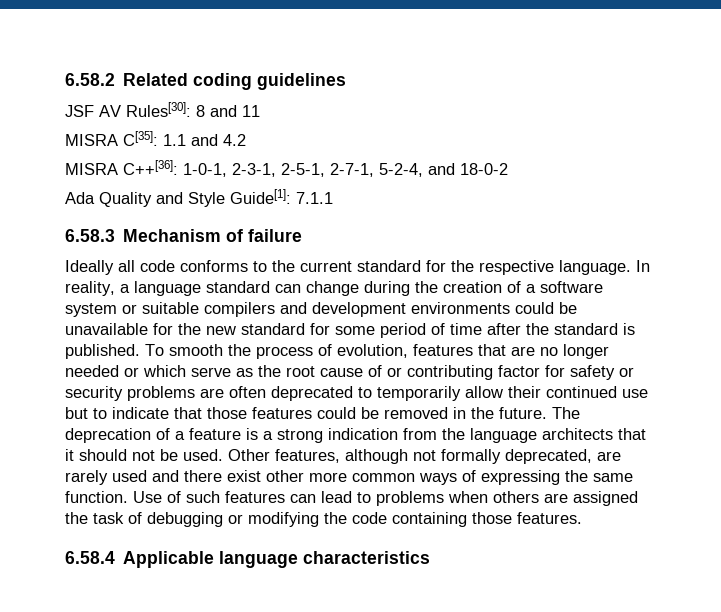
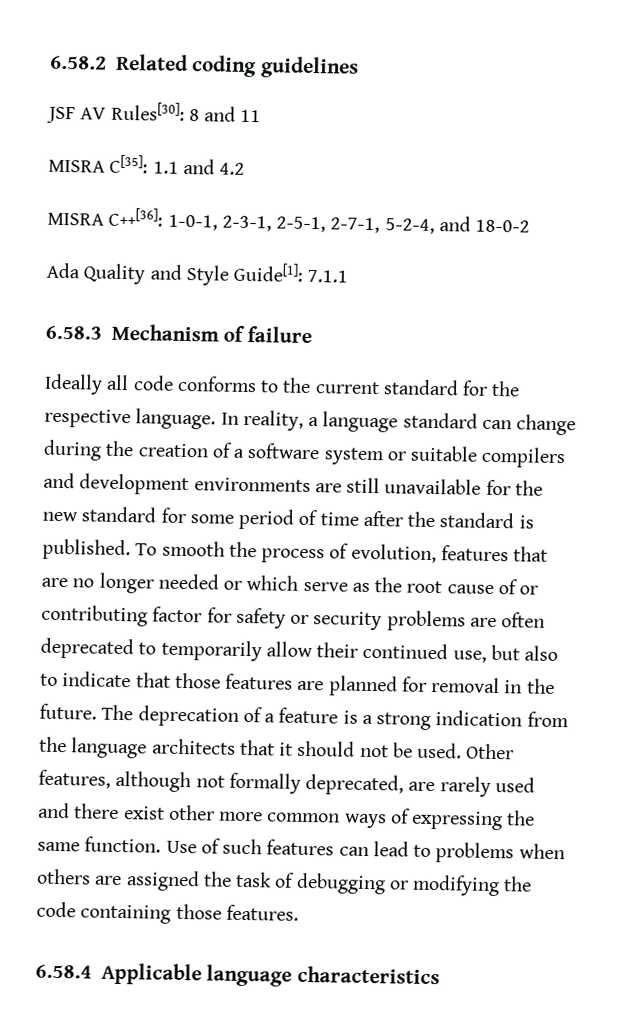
- In reality, a language standard can change during the creation of a software system or suitable compilers and development environments could be unavailable for the new standard for some period of time after the standard is published.
+ In reality, a language standard can change during the creation of a software system or suitable compilers and development environments are still unavailable for the new standard for some period of time after the standard is published.
- To smooth the process of evolution, features that are no longer needed or which serve as the root cause of or contributing factor for safety or security problems are often deprecated to temporarily allow their continued use but to indicate that those features could be removed in the future.
+ To smooth the process of evolution, features that are no longer needed or which serve as the root cause of or contributing factor for safety or security problems are often deprecated to temporarily allow their continued use, but also to indicate that those features are planned for removal in the future.

